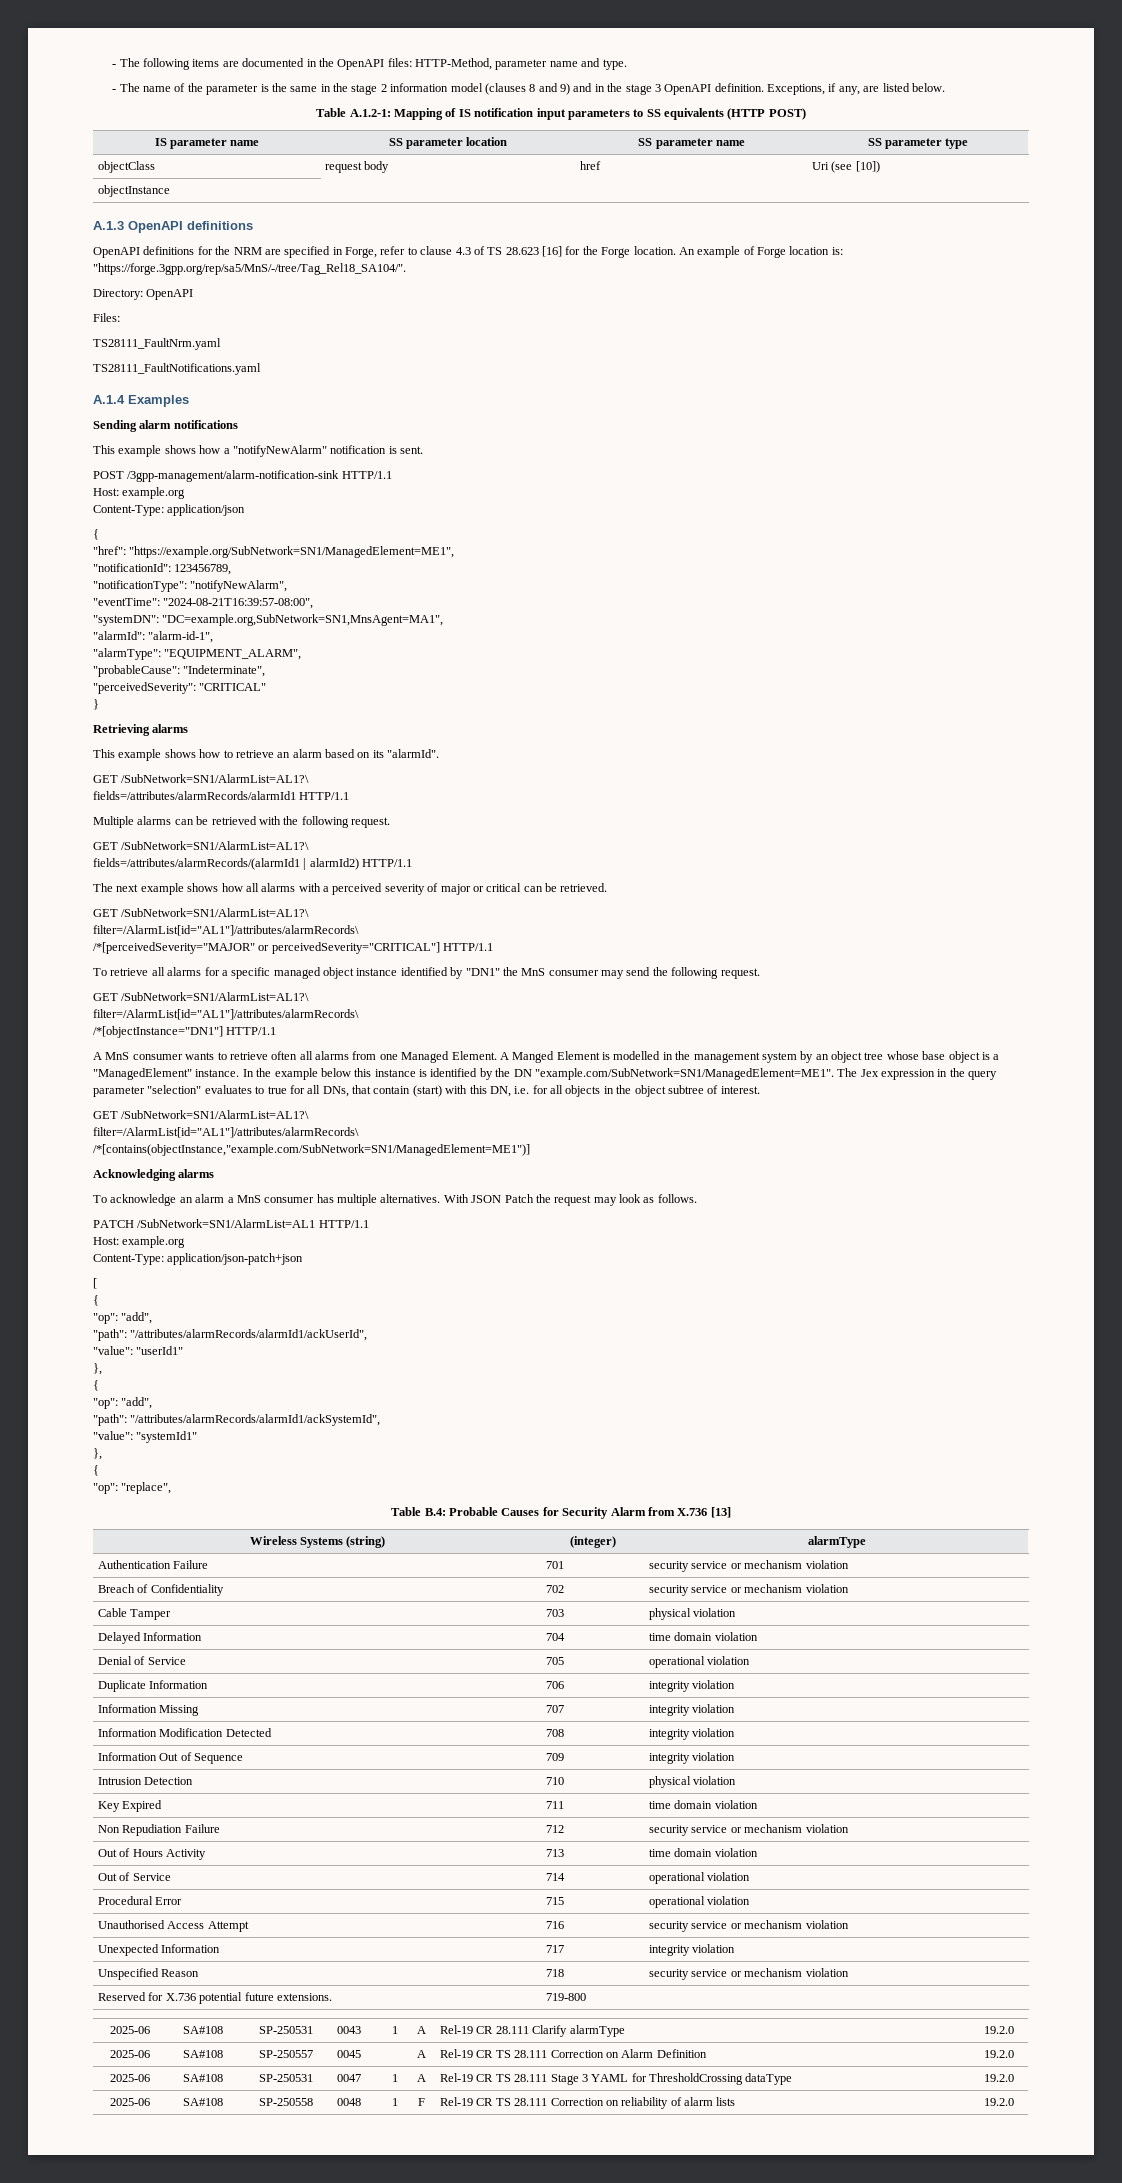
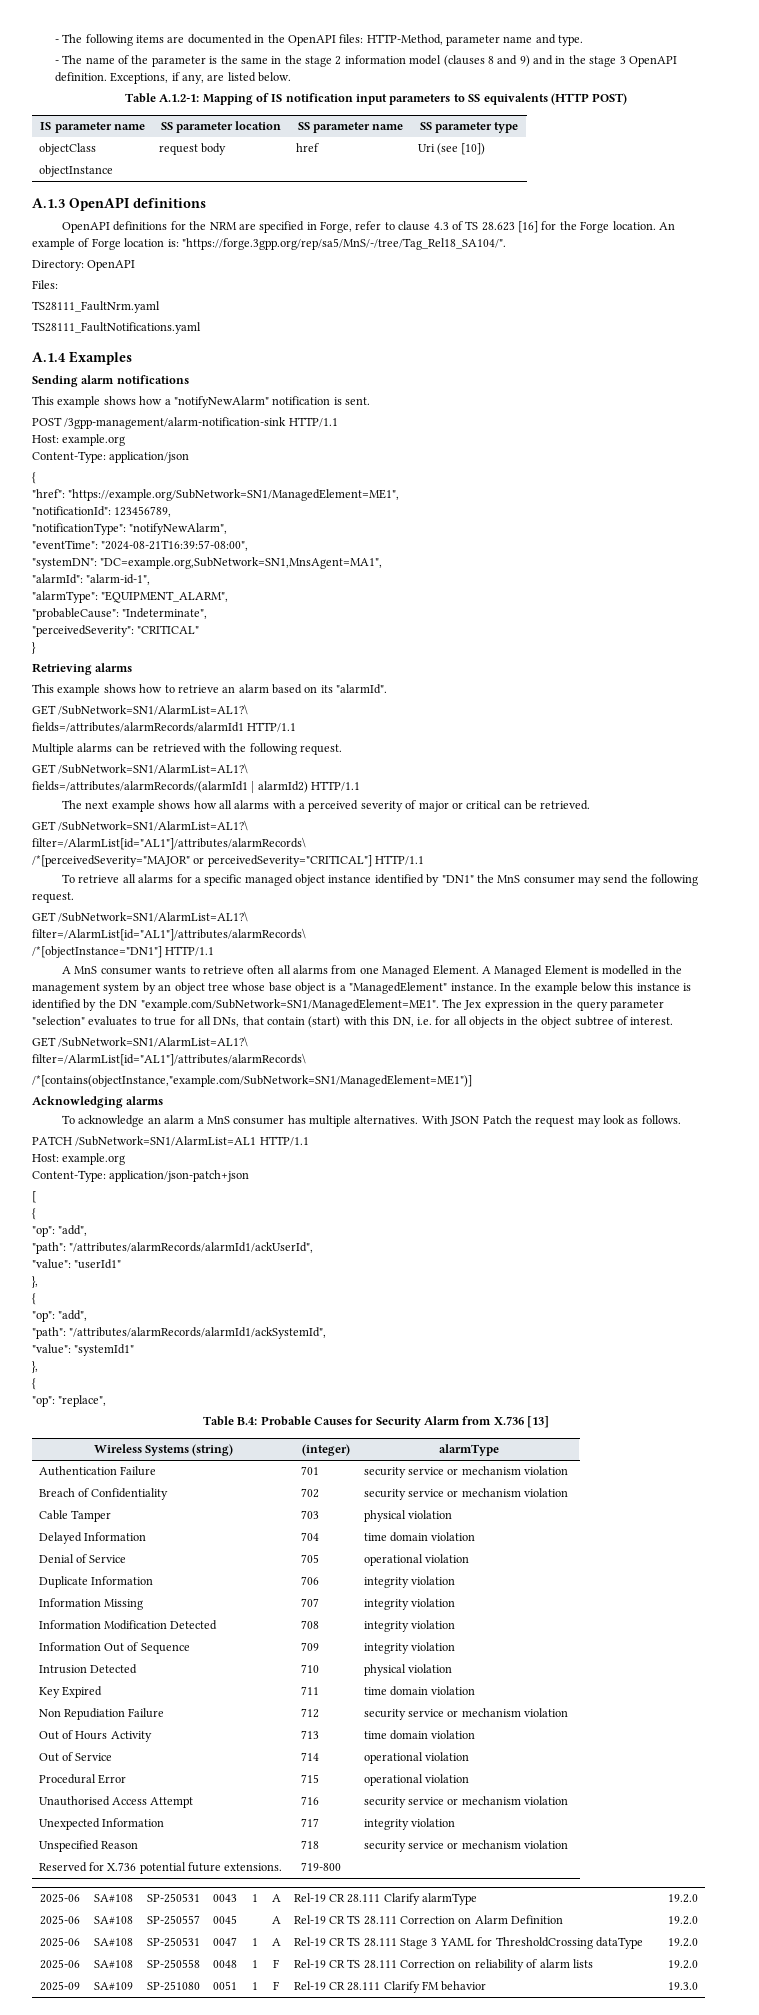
- A Manged Element is modelled in the management system by an object tree whose base object is a "ManagedElement" instance.
+ A Managed Element is modelled in the management system by an object tree whose base object is a "ManagedElement" instance.
- Intrusion Detection | 710 | physical violation
+ Intrusion Detected | 710 | physical violation
+ 2025-09 | SA#109 | SP-251080 | 0051 | 1 | F | Rel-19 CR 28.111 Clarify FM behavior | 19.3.0

